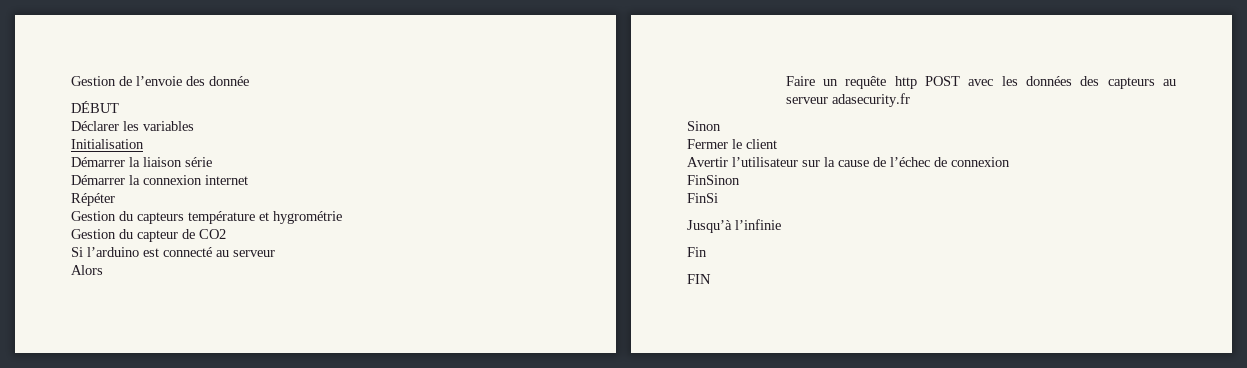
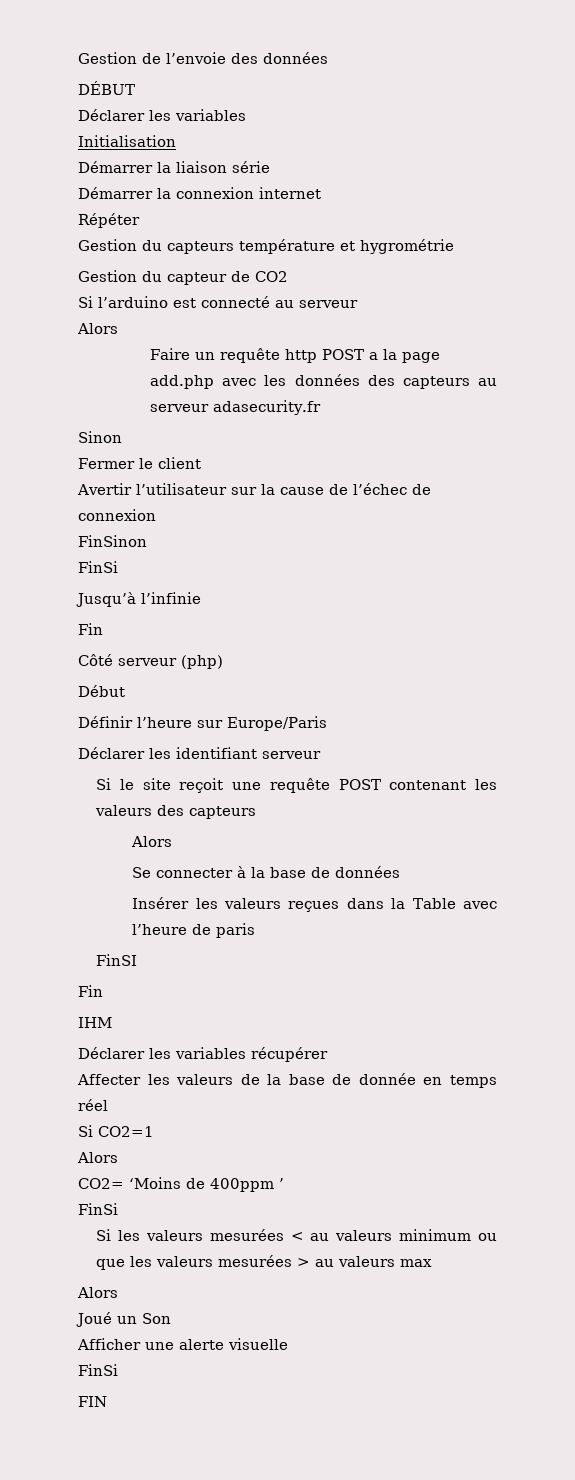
- Gestion de l’envoie des donnée
+ Gestion de l’envoie des données
- Faire un requête http POST avec les données des capteurs au serveur adasecurity.fr
+ Faire un requête http POST a la page add.php avec les données des capteurs au serveur adasecurity.fr
+ Côté serveur (php)
+ Début
+ Définir l’heure sur Europe/Paris
+ Déclarer les identifiant serveur
+ Si le site reçoit une requête POST contenant les valeurs des capteurs
+ Alors
+ Se connecter à la base de données
+ Insérer les valeurs reçues dans la Table avec l’heure de paris
+ FinSI
+ Fin
+ IHM
+ Déclarer les variables récupérer
+ Affecter les valeurs de la base de donnée en temps réel
+ Si CO2=1
+ Alors
+ CO2= ‘Moins de 400ppm ’
+ FinSi
+ Si les valeurs mesurées < au valeurs minimum ou que les valeurs mesurées > au valeurs max
+ Alors
+ Joué un Son
+ Afficher une alerte visuelle
+ FinSi

